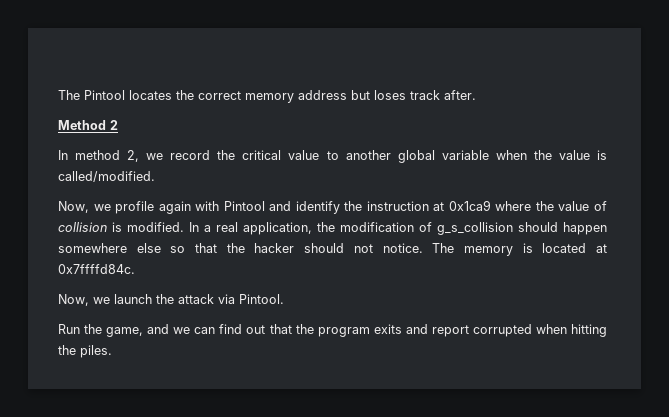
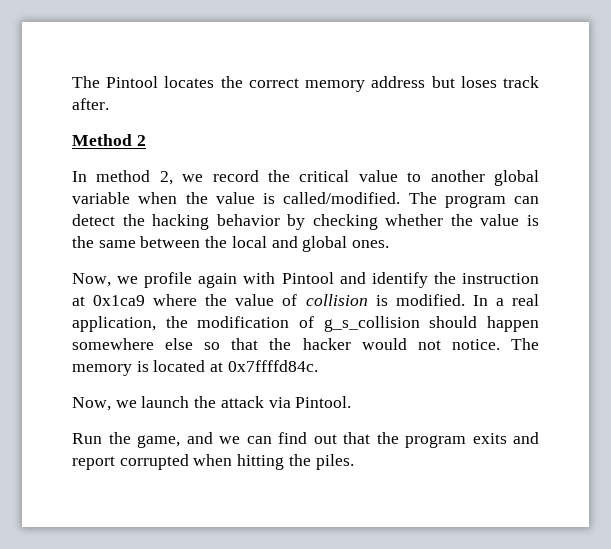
+ The program can detect the hacking behavior by checking whether the value is the same between the local and global ones.
- In a real application, the modification of g_s_collision should happen somewhere else so that the hacker should not notice.
+ In a real application, the modification of g_s_collision should happen somewhere else so that the hacker would not notice.

